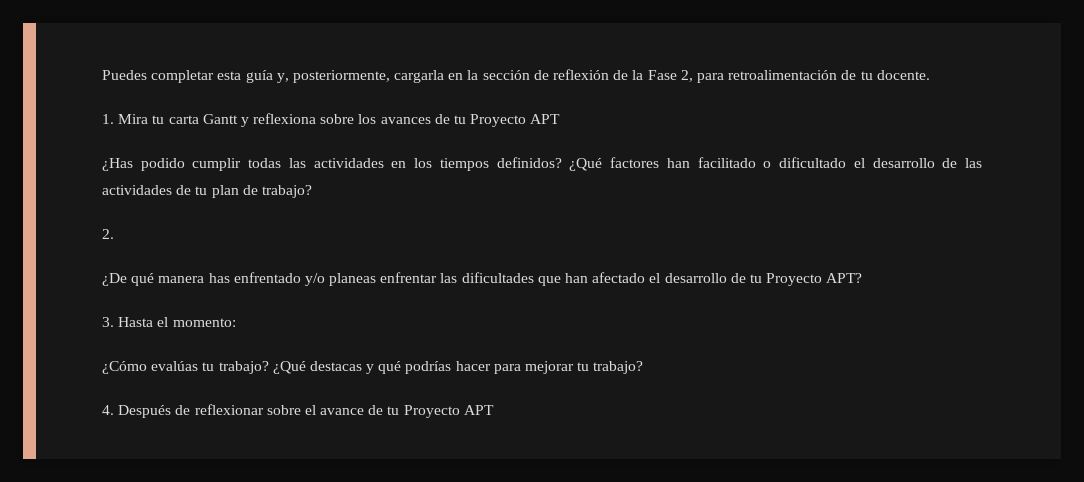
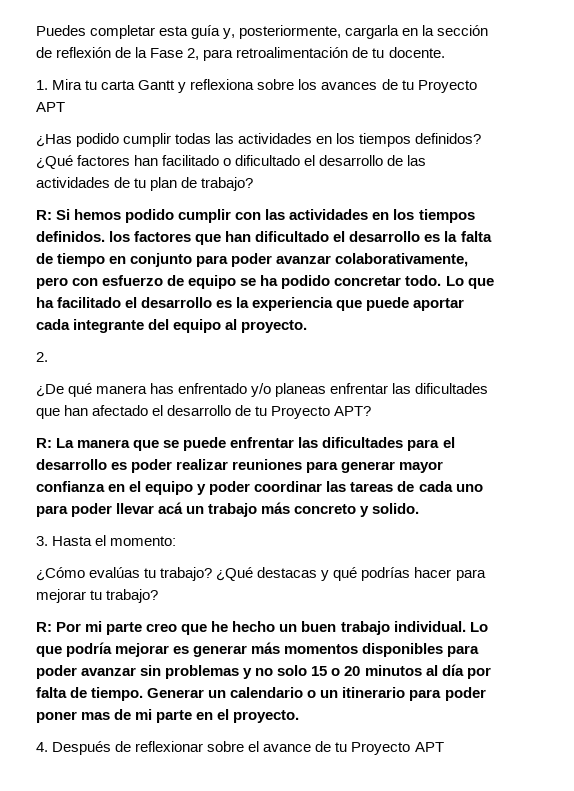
+ R: Si hemos podido cumplir con las actividades en los tiempos definidos. los factores que han dificultado el desarrollo es la falta de tiempo en conjunto para poder avanzar colaborativamente, pero con esfuerzo de equipo se ha podido concretar todo. Lo que ha facilitado el desarrollo es la experiencia que puede aportar cada integrante del equipo al proyecto.
+ R: La manera que se puede enfrentar las dificultades para el desarrollo es poder realizar reuniones para generar mayor confianza en el equipo y poder coordinar las tareas de cada uno para poder llevar acá un trabajo más concreto y solido.
+ R: Por mi parte creo que he hecho un buen trabajo individual. Lo que podría mejorar es generar más momentos disponibles para poder avanzar sin problemas y no solo 15 o 20 minutos al día por falta de tiempo. Generar un calendario o un itinerario para poder poner mas de mi parte en el proyecto.

